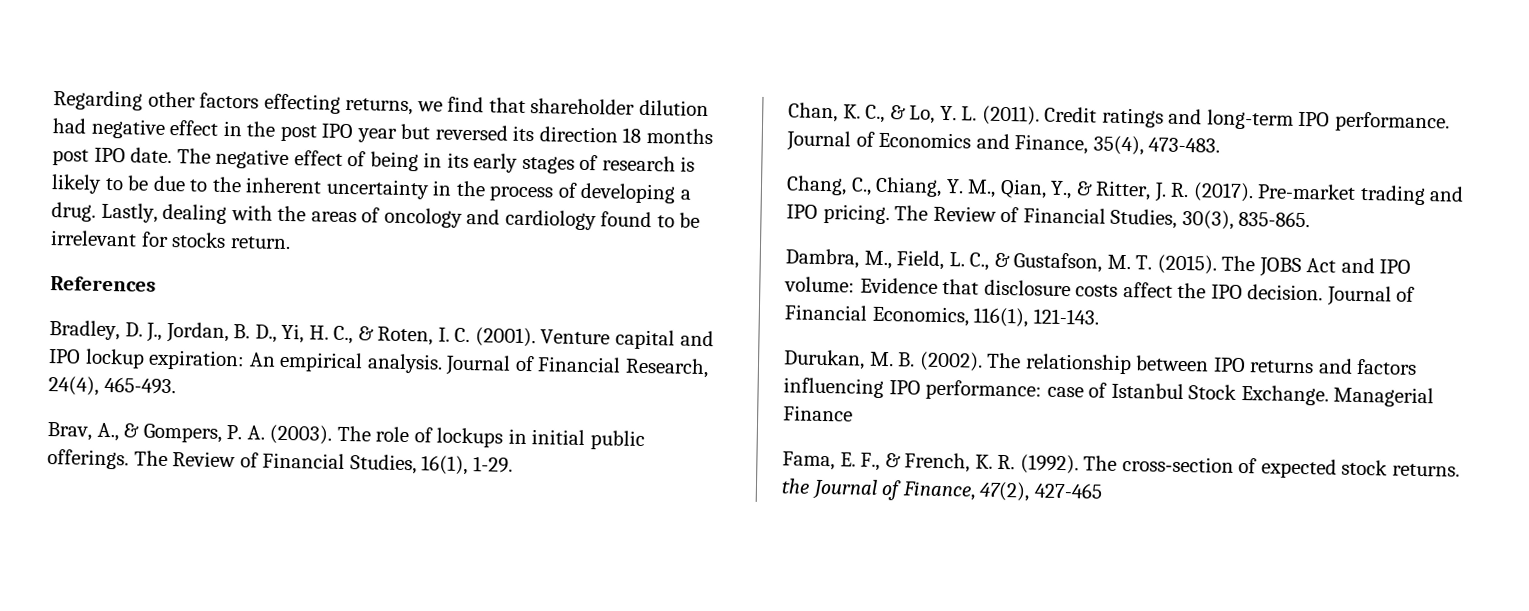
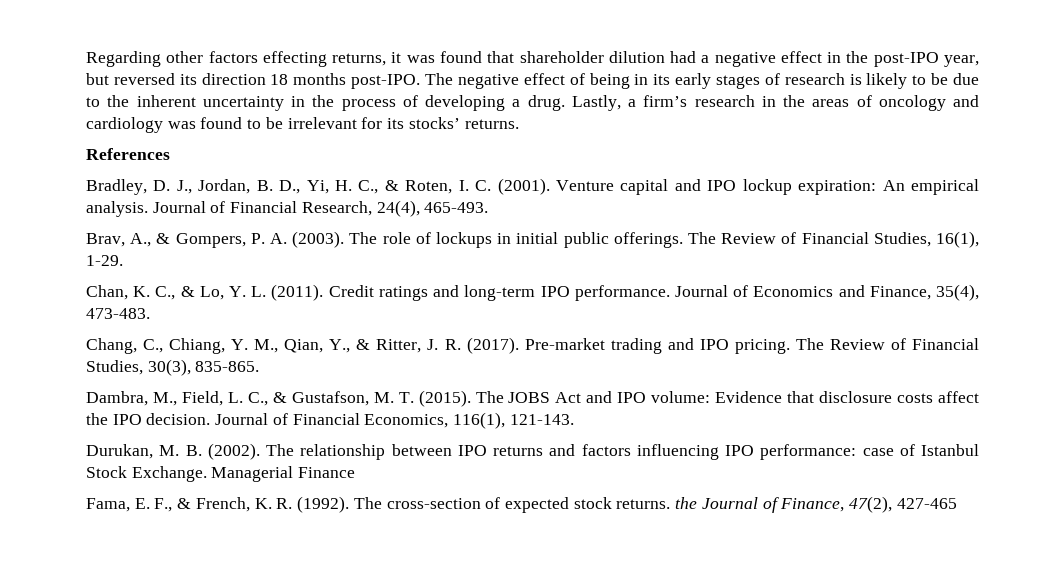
- Regarding other factors effecting returns, we find that shareholder dilution had negative effect in the post IPO year but reversed its direction 18 months post IPO date.
+ Regarding other factors effecting returns, it was found that shareholder dilution had a negative effect in the post-IPO year, but reversed its direction 18 months post-IPO.
- Lastly, dealing with the areas of oncology and cardiology found to be irrelevant for stocks return.
+ Lastly, a firm’s research in the areas of oncology and cardiology was found to be irrelevant for its stocks’ returns.

